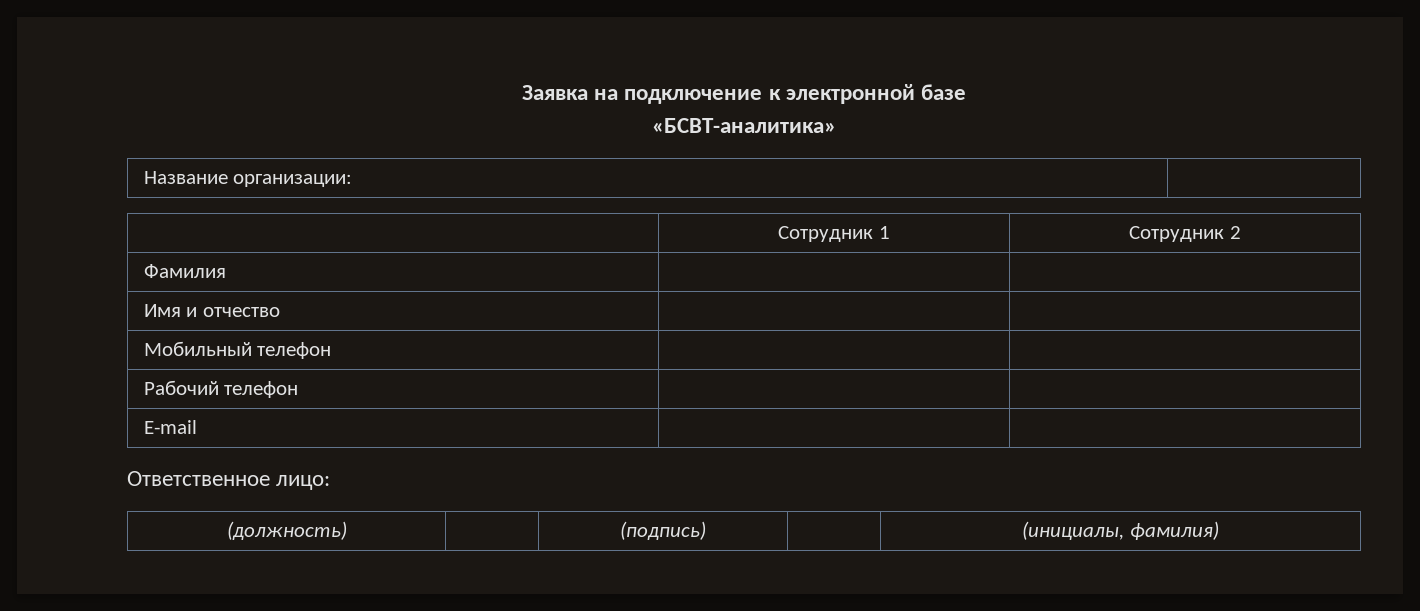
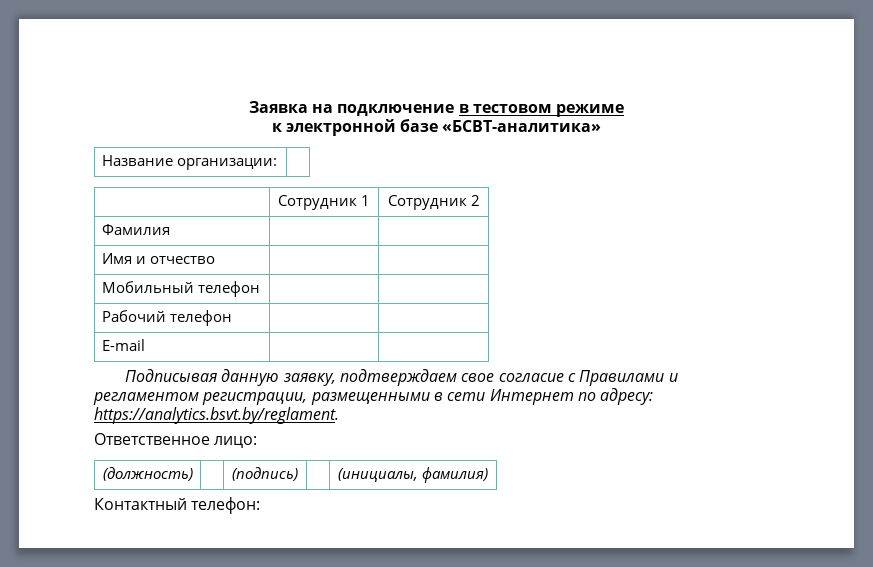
- Заявка на подключение к электронной базе
- «БСВТ-аналитика»
+ Заявка на подключение в тестовом режиме
+ к электронной базе «БСВТ-аналитика»
+ Подписывая данную заявку, подтверждаем свое согласие с Правилами и регламентом регистрации, размещенными в сети Интернет по адресу: https://analytics.bsvt.by/reglament.
+ Контактный телефон:

